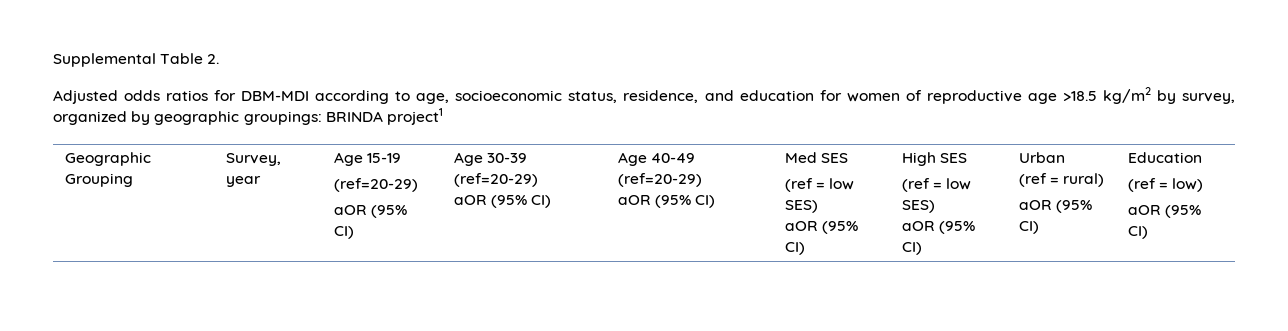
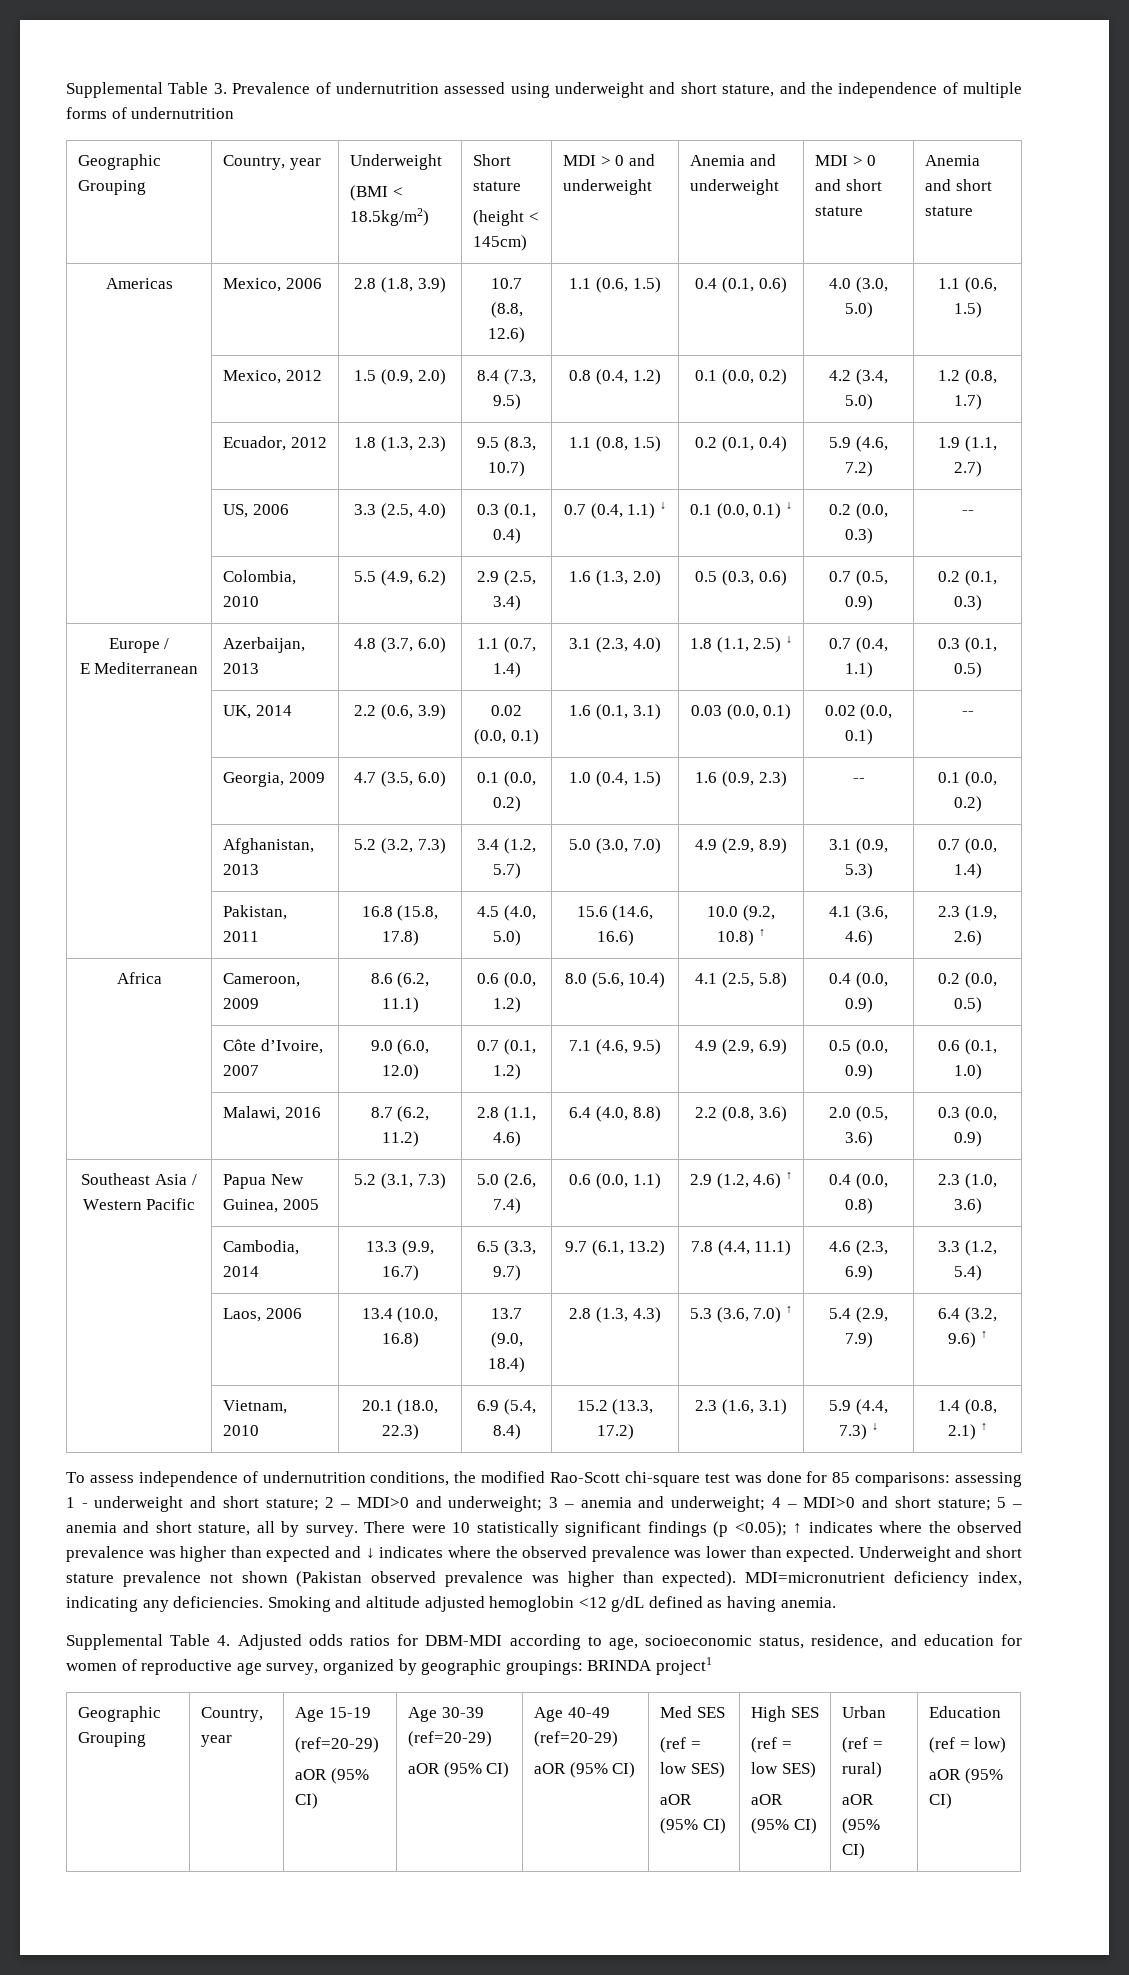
- Supplemental Table 2.
- Adjusted odds ratios for DBM-MDI according to age, socioeconomic status, residence, and education for women of reproductive age >18.5 kg/m2 by survey, organized by geographic groupings: BRINDA project1
- Geographic Grouping | Survey, year
+ Supplemental Table 3. Prevalence of undernutrition assessed using underweight and short stature, and the independence of multiple forms of undernutrition
+ Geographic Grouping | Country, year | Underweight
+ (BMI < 18.5kg/m2) | Short stature
+ (height < 145cm) | MDI > 0 and underweight | Anemia and underweight | MDI > 0 and short stature | Anemia and short stature
+ Americas | Mexico, 2006 | 2.8 (1.8, 3.9) | 10.7 (8.8, 12.6) | 1.1 (0.6, 1.5) | 0.4 (0.1, 0.6) | 4.0 (3.0, 5.0) | 1.1 (0.6, 1.5)
+ | Mexico, 2012 | 1.5 (0.9, 2.0) | 8.4 (7.3, 9.5) | 0.8 (0.4, 1.2) | 0.1 (0.0, 0.2) | 4.2 (3.4, 5.0) | 1.2 (0.8, 1.7)
+ | Ecuador, 2012 | 1.8 (1.3, 2.3) | 9.5 (8.3, 10.7) | 1.1 (0.8, 1.5) | 0.2 (0.1, 0.4) | 5.9 (4.6, 7.2) | 1.9 (1.1, 2.7)
+ | US, 2006 | 3.3 (2.5, 4.0) | 0.3 (0.1, 0.4) | 0.7 (0.4, 1.1) ↓ | 0.1 (0.0, 0.1) ↓ | 0.2 (0.0, 0.3) | --
+ | Colombia, 2010 | 5.5 (4.9, 6.2) | 2.9 (2.5, 3.4) | 1.6 (1.3, 2.0) | 0.5 (0.3, 0.6) | 0.7 (0.5, 0.9) | 0.2 (0.1, 0.3)
+ Europe /
+ E Mediterranean | Azerbaijan, 2013 | 4.8 (3.7, 6.0) | 1.1 (0.7, 1.4) | 3.1 (2.3, 4.0) | 1.8 (1.1, 2.5) ↓ | 0.7 (0.4, 1.1) | 0.3 (0.1, 0.5)
+ | UK, 2014 | 2.2 (0.6, 3.9) | 0.02 (0.0, 0.1) | 1.6 (0.1, 3.1) | 0.03 (0.0, 0.1) | 0.02 (0.0, 0.1) | --
+ | Georgia, 2009 | 4.7 (3.5, 6.0) | 0.1 (0.0, 0.2) | 1.0 (0.4, 1.5) | 1.6 (0.9, 2.3) | -- | 0.1 (0.0, 0.2)
+ | Afghanistan, 2013 | 5.2 (3.2, 7.3) | 3.4 (1.2, 5.7) | 5.0 (3.0, 7.0) | 4.9 (2.9, 8.9) | 3.1 (0.9, 5.3) | 0.7 (0.0, 1.4)
+ | Pakistan, 2011 | 16.8 (15.8, 17.8) | 4.5 (4.0, 5.0) | 15.6 (14.6, 16.6) | 10.0 (9.2, 10.8) ↑ | 4.1 (3.6, 4.6) | 2.3 (1.9, 2.6)
+ Africa | Cameroon, 2009 | 8.6 (6.2, 11.1) | 0.6 (0.0, 1.2) | 8.0 (5.6, 10.4) | 4.1 (2.5, 5.8) | 0.4 (0.0, 0.9) | 0.2 (0.0, 0.5)
+ | Côte d’Ivoire, 2007 | 9.0 (6.0, 12.0) | 0.7 (0.1, 1.2) | 7.1 (4.6, 9.5) | 4.9 (2.9, 6.9) | 0.5 (0.0, 0.9) | 0.6 (0.1, 1.0)
+ | Malawi, 2016 | 8.7 (6.2, 11.2) | 2.8 (1.1, 4.6) | 6.4 (4.0, 8.8) | 2.2 (0.8, 3.6) | 2.0 (0.5, 3.6) | 0.3 (0.0, 0.9)
+ Southeast Asia / Western Pacific | Papua New Guinea, 2005 | 5.2 (3.1, 7.3) | 5.0 (2.6, 7.4) | 0.6 (0.0, 1.1) | 2.9 (1.2, 4.6) ↑ | 0.4 (0.0, 0.8) | 2.3 (1.0, 3.6)
+ | Cambodia, 2014 | 13.3 (9.9, 16.7) | 6.5 (3.3, 9.7) | 9.7 (6.1, 13.2) | 7.8 (4.4, 11.1) | 4.6 (2.3, 6.9) | 3.3 (1.2, 5.4)
+ | Laos, 2006 | 13.4 (10.0, 16.8) | 13.7 (9.0, 18.4) | 2.8 (1.3, 4.3) | 5.3 (3.6, 7.0) ↑ | 5.4 (2.9, 7.9) | 6.4 (3.2, 9.6) ↑
+ | Vietnam, 2010 | 20.1 (18.0, 22.3) | 6.9 (5.4, 8.4) | 15.2 (13.3, 17.2) | 2.3 (1.6, 3.1) | 5.9 (4.4, 7.3) ↓ | 1.4 (0.8, 2.1) ↑
+ To assess independence of undernutrition conditions, the modified Rao-Scott chi-square test was done for 85 comparisons: assessing 1 - underweight and short stature; 2 – MDI>0 and underweight; 3 – anemia and underweight; 4 – MDI>0 and short stature; 5 – anemia and short stature, all by survey. There were 10 statistically significant findings (p <0.05); ↑ indicates where the observed prevalence was higher than expected and ↓ indicates where the observed prevalence was lower than expected. Underweight and short stature prevalence not shown (Pakistan observed prevalence was higher than expected). MDI=micronutrient deficiency index, indicating any deficiencies. Smoking and altitude adjusted hemoglobin <12 g/dL defined as having anemia.
+ Supplemental Table 4. Adjusted odds ratios for DBM-MDI according to age, socioeconomic status, residence, and education for women of reproductive age survey, organized by geographic groupings: BRINDA project1
+ Geographic Grouping | Country, year

